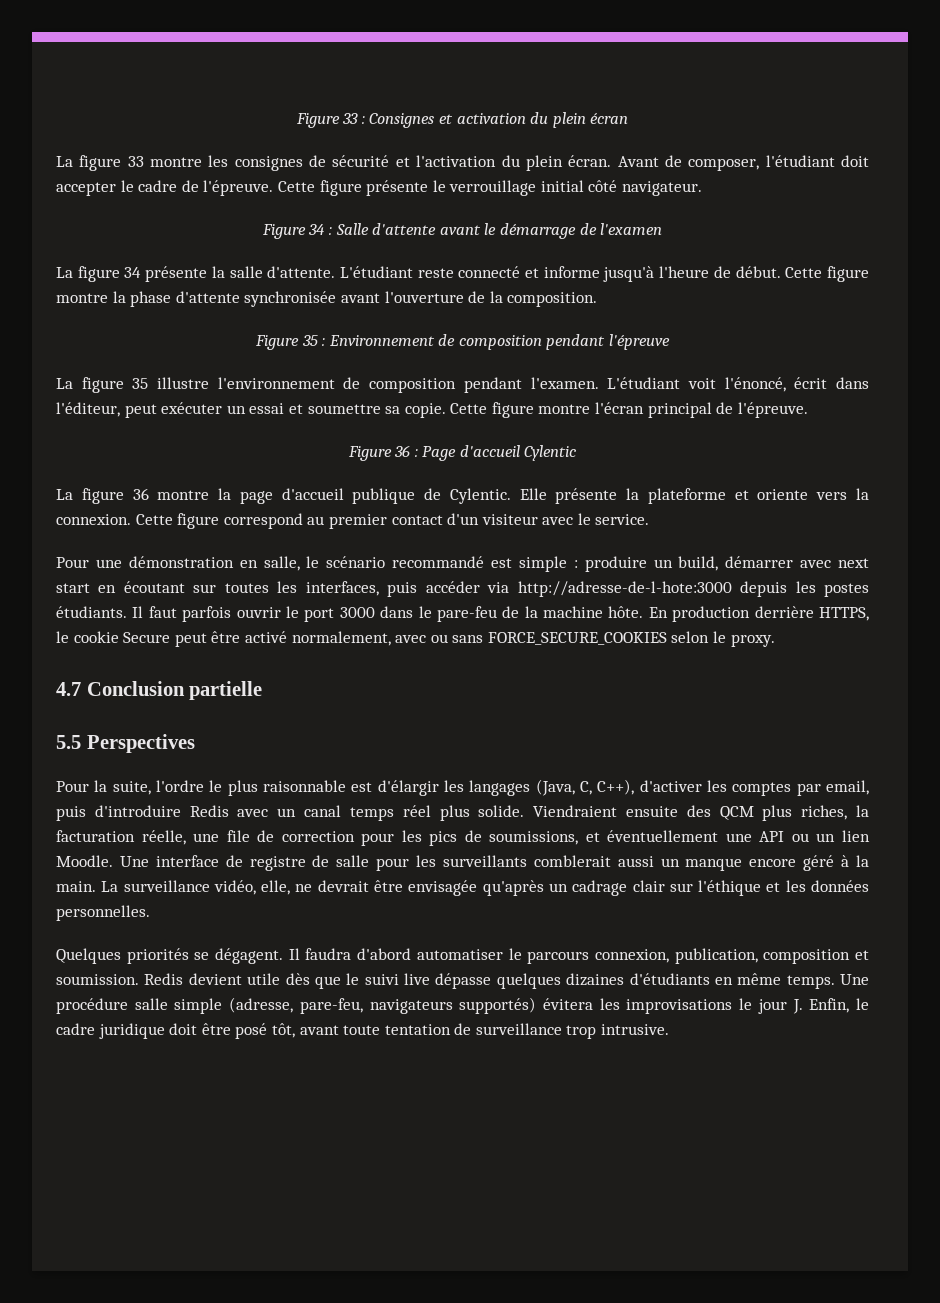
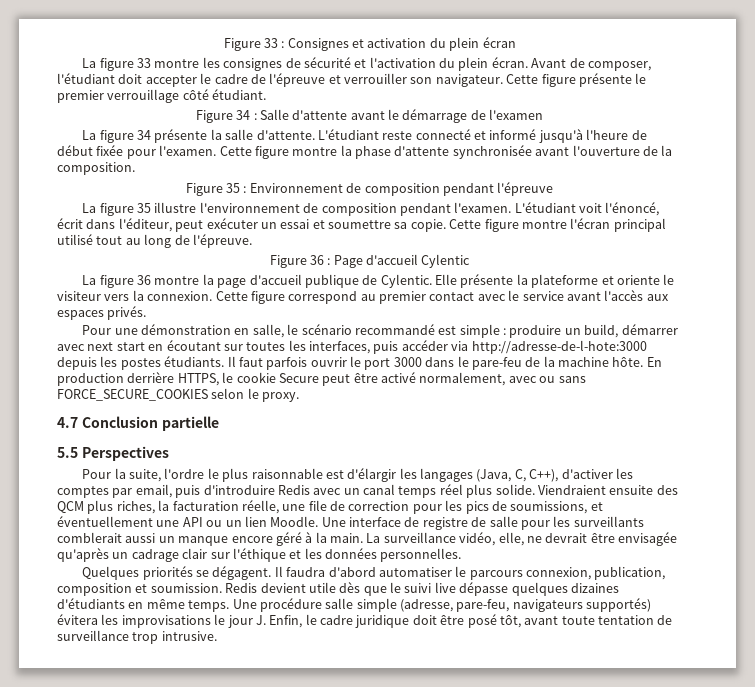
- Avant de composer, l'étudiant doit accepter le cadre de l'épreuve. Cette figure présente le verrouillage initial côté navigateur.
+ Avant de composer, l'étudiant doit accepter le cadre de l'épreuve et verrouiller son navigateur. Cette figure présente le premier verrouillage côté étudiant.
- L'étudiant reste connecté et informe jusqu'à l'heure de début.
+ L'étudiant reste connecté et informé jusqu'à l'heure de début fixée pour l'examen.
- Cette figure montre l'écran principal de l'épreuve.
+ Cette figure montre l'écran principal utilisé tout au long de l'épreuve.
- Elle présente la plateforme et oriente vers la connexion.
+ Elle présente la plateforme et oriente le visiteur vers la connexion.
- Cette figure correspond au premier contact d'un visiteur avec le service.
+ Cette figure correspond au premier contact avec le service avant l'accès aux espaces privés.

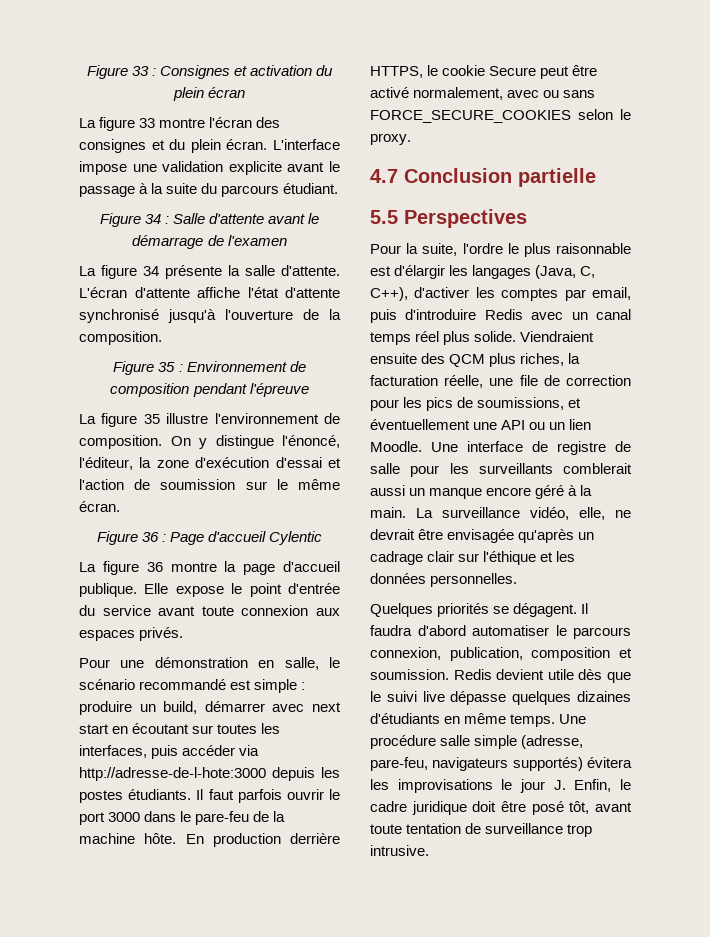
- La figure 33 montre les consignes de sécurité et l'activation du plein écran. Avant de composer, l'étudiant doit accepter le cadre de l'épreuve et verrouiller son navigateur. Cette figure présente le premier verrouillage côté étudiant.
+ La figure 33 montre l'écran des consignes et du plein écran. L'interface impose une validation explicite avant le passage à la suite du parcours étudiant.
- L'étudiant reste connecté et informé jusqu'à l'heure de début fixée pour l'examen. Cette figure montre la phase d'attente synchronisée avant l'ouverture de la composition.
+ L'écran d'attente affiche l'état d'attente synchronisé jusqu'à l'ouverture de la composition.
- La figure 35 illustre l'environnement de composition pendant l'examen. L'étudiant voit l'énoncé, écrit dans l'éditeur, peut exécuter un essai et soumettre sa copie. Cette figure montre l'écran principal utilisé tout au long de l'épreuve.
+ La figure 35 illustre l'environnement de composition. On y distingue l'énoncé, l'éditeur, la zone d'exécution d'essai et l'action de soumission sur le même écran.
- La figure 36 montre la page d'accueil publique de Cylentic. Elle présente la plateforme et oriente le visiteur vers la connexion. Cette figure correspond au premier contact avec le service avant l'accès aux espaces privés.
+ La figure 36 montre la page d'accueil publique. Elle expose le point d'entrée du service avant toute connexion aux espaces privés.

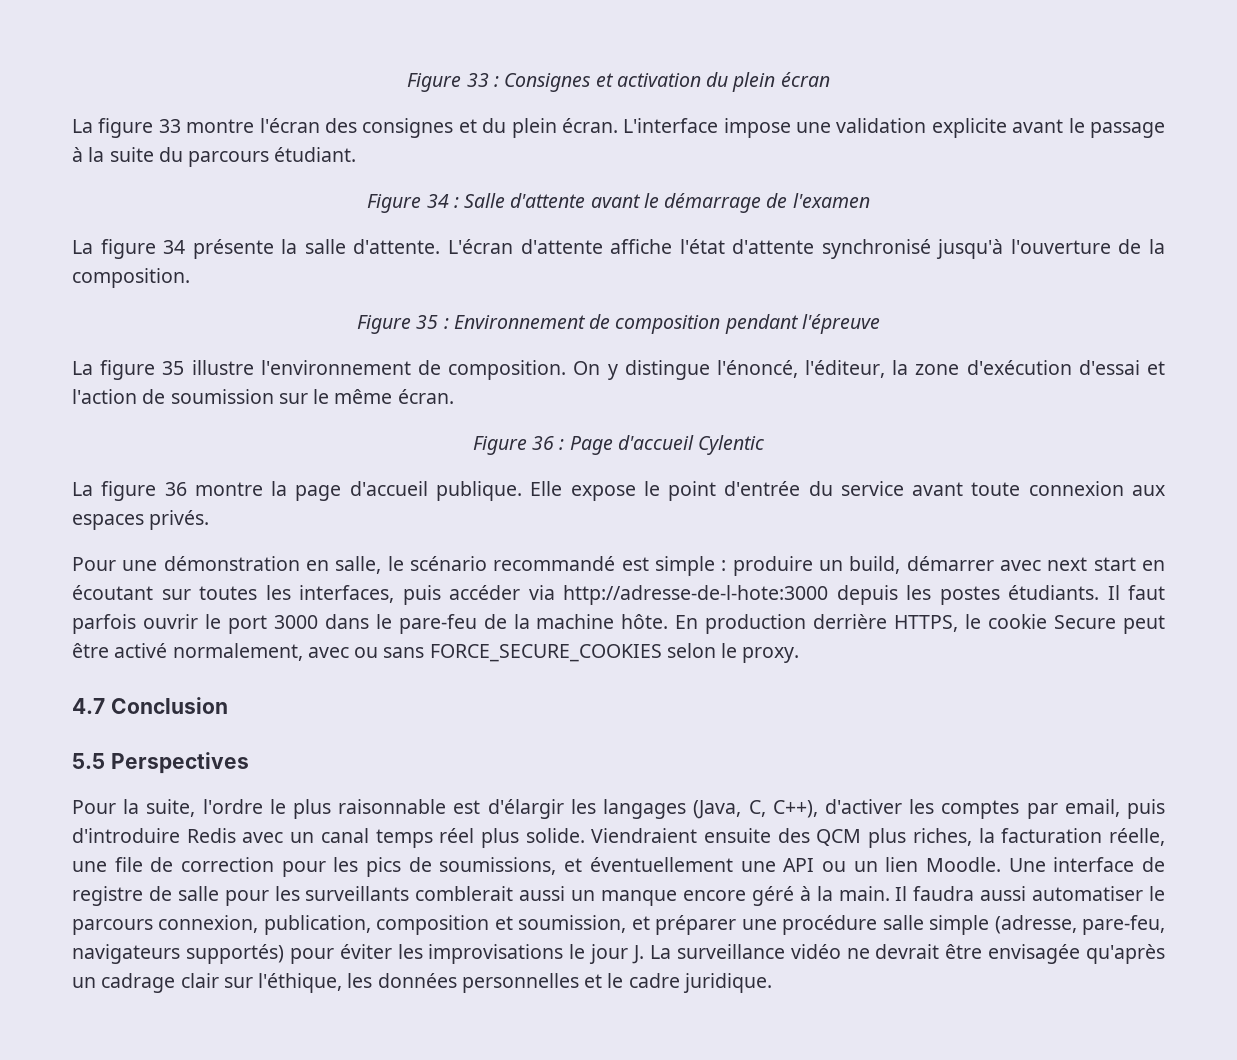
- 4.7 Conclusion partielle
+ 4.7 Conclusion
- La surveillance vidéo, elle, ne devrait être envisagée qu'après un cadrage clair sur l'éthique et les données personnelles.
- Quelques priorités se dégagent. Il faudra d'abord automatiser le parcours connexion, publication, composition et soumission. Redis devient utile dès que le suivi live dépasse quelques dizaines d'étudiants en même temps. Une procédure salle simple (adresse, pare-feu, navigateurs supportés) évitera les improvisations le jour J. Enfin, le cadre juridique doit être posé tôt, avant toute tentation de surveillance trop intrusive.
+ Il faudra aussi automatiser le parcours connexion, publication, composition et soumission, et préparer une procédure salle simple (adresse, pare-feu, navigateurs supportés) pour éviter les improvisations le jour J. La surveillance vidéo ne devrait être envisagée qu'après un cadrage clair sur l'éthique, les données personnelles et le cadre juridique.

